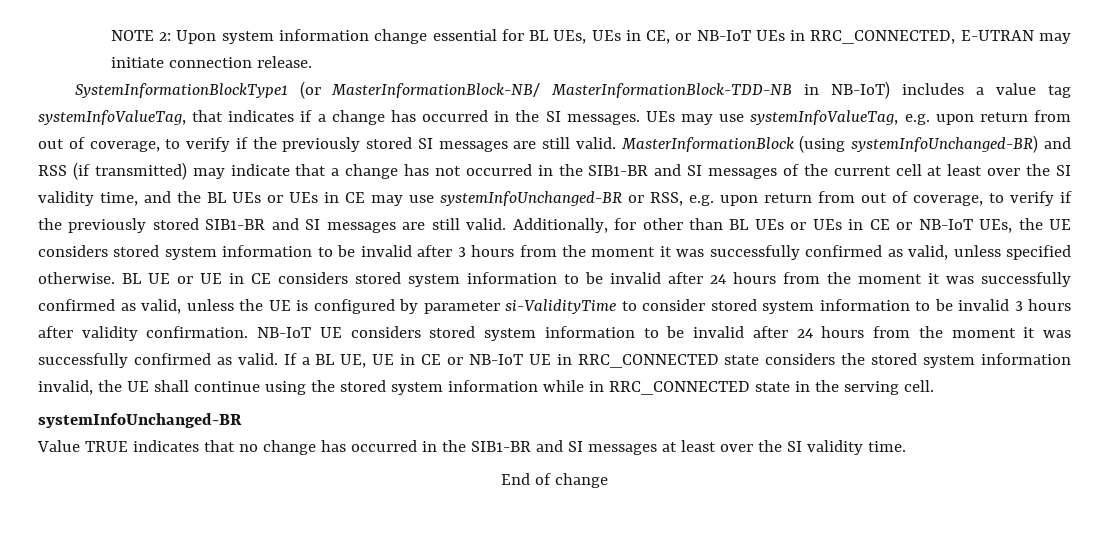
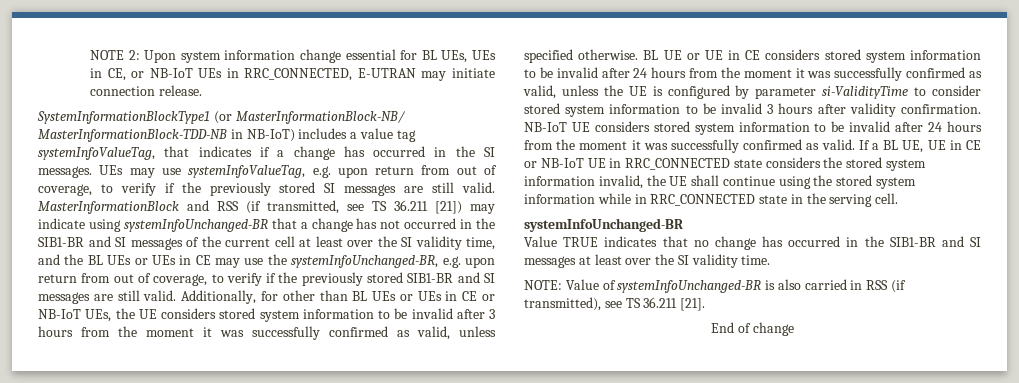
- MasterInformationBlock (using systemInfoUnchanged-BR) and RSS (if transmitted) may indicate that a change has not occurred in the SIB1-BR and SI messages of the current cell at least over the SI validity time, and the BL UEs or UEs in CE may use systemInfoUnchanged-BR or RSS, e.g. upon return from out of coverage, to verify if the previously stored SIB1-BR and SI messages are still valid.
+ MasterInformationBlock and RSS (if transmitted, see TS 36.211 [21]) may indicate using systemInfoUnchanged-BR that a change has not occurred in the SIB1-BR and SI messages of the current cell at least over the SI validity time, and the BL UEs or UEs in CE may use the systemInfoUnchanged-BR, e.g. upon return from out of coverage, to verify if the previously stored SIB1-BR and SI messages are still valid.
+ NOTE: Value of systemInfoUnchanged-BR is also carried in RSS (if transmitted), see TS 36.211 [21].

